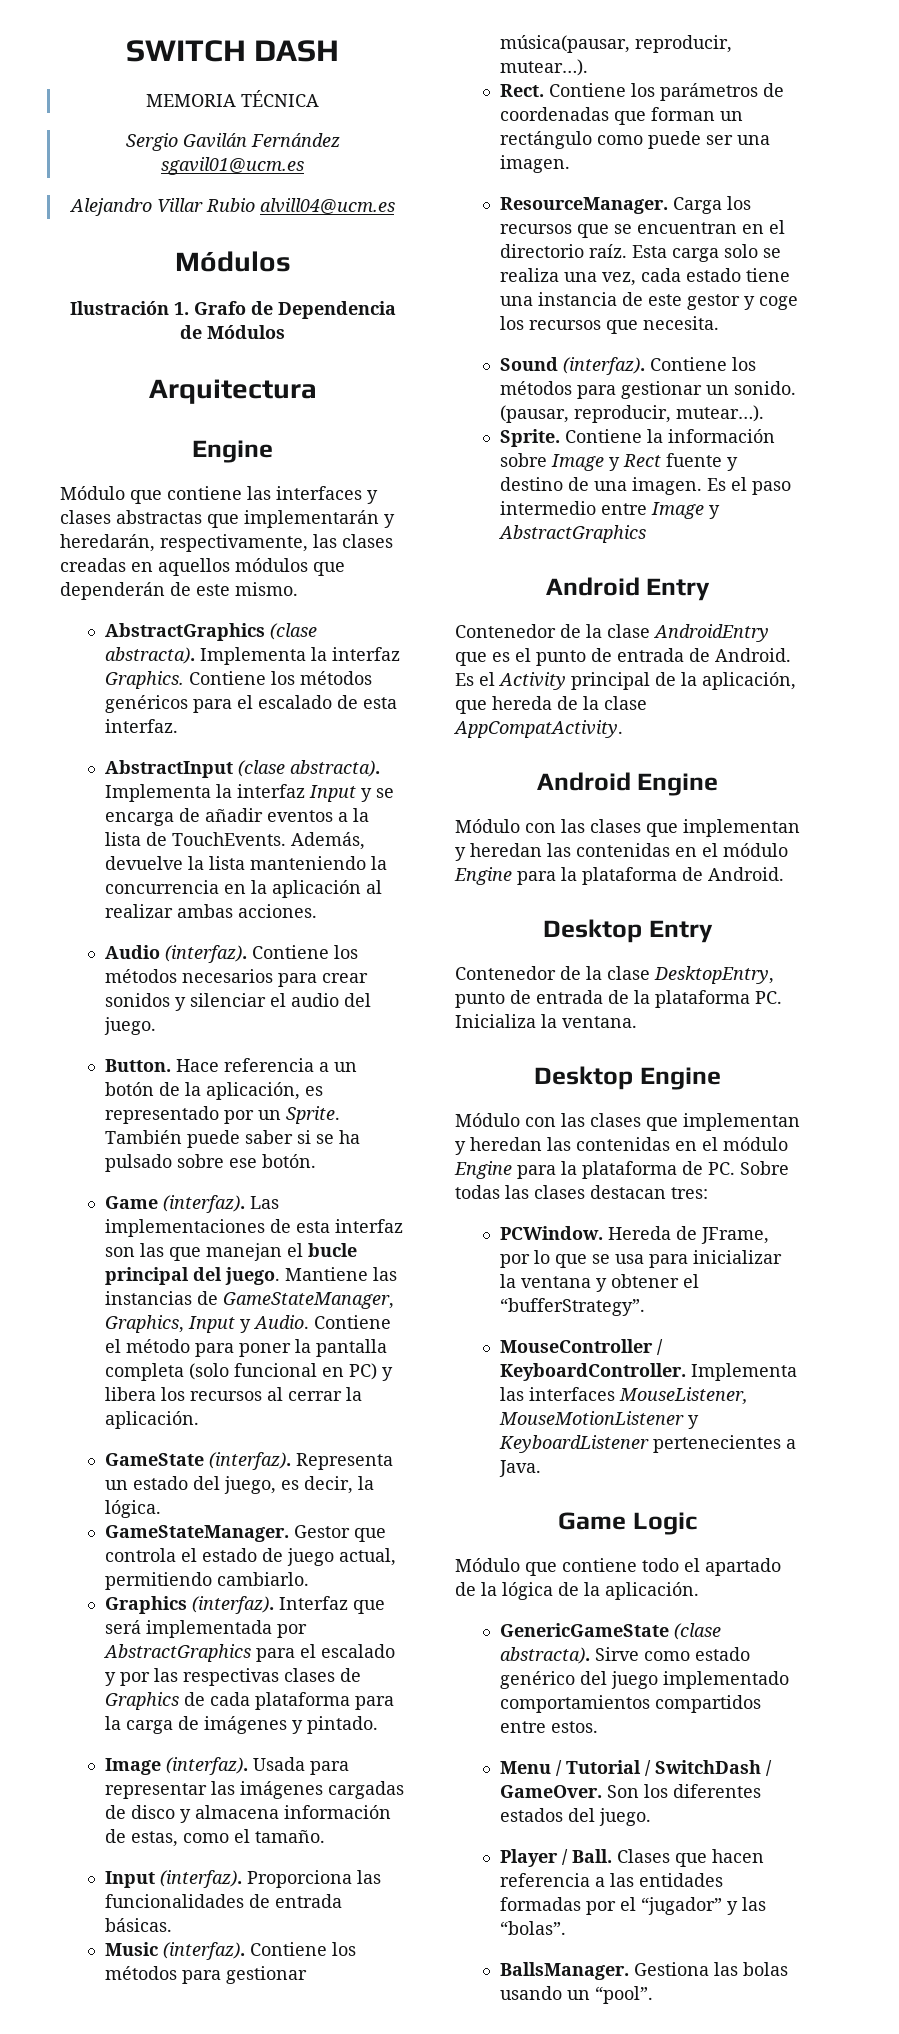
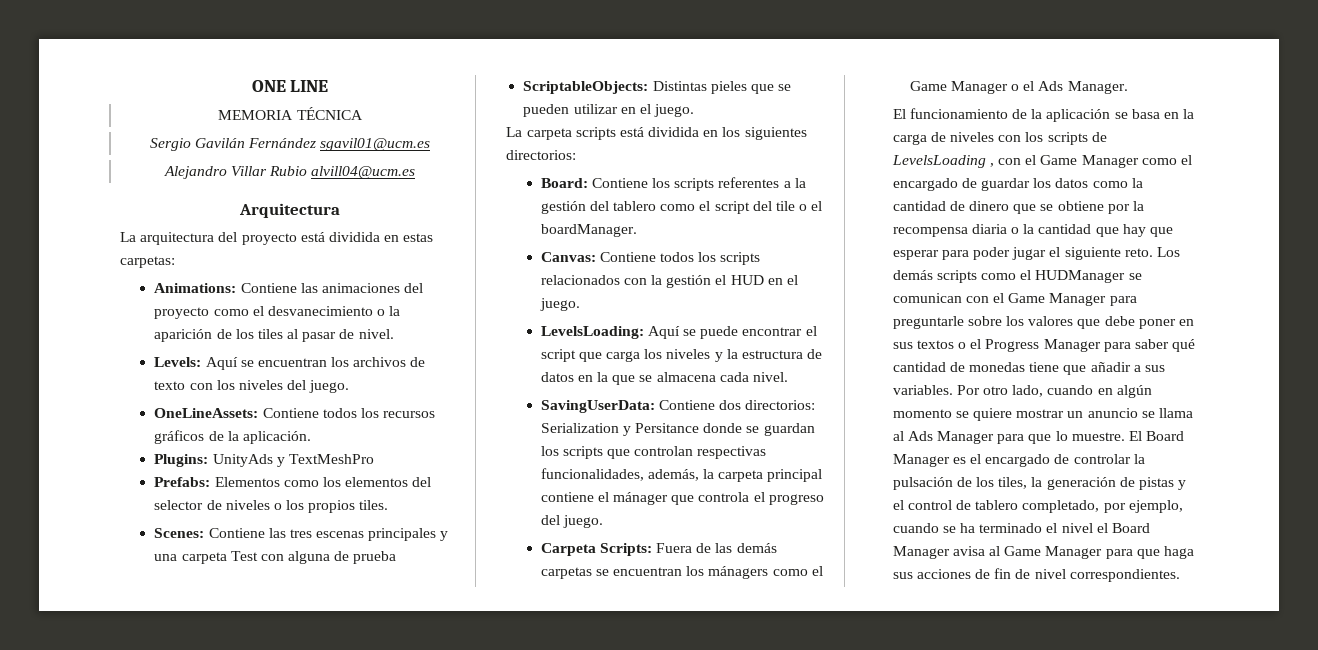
- SWITCH DASH
+ ONE LINE
  Alejandro Villar Rubio alvill04@ucm.es
- Módulos
- Ilustración 1. Grafo de Dependencia de Módulos
  Arquitectura
- Engine
- Módulo que contiene las interfaces y clases abstractas que implementarán y heredarán, respectivamente, las clases creadas en aquellos módulos que dependerán de este mismo.
- AbstractGraphics (clase abstracta). Implementa la interfaz Graphics. Contiene los métodos genéricos para el escalado de esta interfaz.
- AbstractInput (clase abstracta). Implementa la interfaz Input y se encarga de añadir eventos a la lista de TouchEvents. Además, devuelve la lista manteniendo la concurrencia en la aplicación al realizar ambas acciones.
- Audio (interfaz). Contiene los métodos necesarios para crear sonidos y silenciar el audio del juego.
- Button. Hace referencia a un botón de la aplicación, es representado por un Sprite. También puede saber si se ha pulsado sobre ese botón.
- Game (interfaz). Las implementaciones de esta interfaz son las que manejan el bucle principal del juego. Mantiene las instancias de GameStateManager, Graphics, Input y Audio. Contiene el método para poner la pantalla completa (solo funcional en PC) y libera los recursos al cerrar la aplicación.
- GameState (interfaz). Representa un estado del juego, es decir, la lógica.
- GameStateManager. Gestor que controla el estado de juego actual, permitiendo cambiarlo.
- Graphics (interfaz). Interfaz que será implementada por AbstractGraphics para el escalado y por las respectivas clases de Graphics de cada plataforma para la carga de imágenes y pintado.
- Image (interfaz). Usada para representar las imágenes cargadas de disco y almacena información de estas, como el tamaño.
- Input (interfaz). Proporciona las funcionalidades de entrada básicas.
- Music (interfaz). Contiene los métodos para gestionar música(pausar, reproducir, mutear…).
- Rect. Contiene los parámetros de coordenadas que forman un rectángulo como puede ser una imagen.
- ResourceManager. Carga los recursos que se encuentran en el directorio raíz. Esta carga solo se realiza una vez, cada estado tiene una instancia de este gestor y coge los recursos que necesita.
- Sound (interfaz). Contiene los métodos para gestionar un sonido. (pausar, reproducir, mutear…).
- Sprite. Contiene la información sobre Image y Rect fuente y destino de una imagen. Es el paso intermedio entre Image y AbstractGraphics
- Android Entry
- Contenedor de la clase AndroidEntry que es el punto de entrada de Android. Es el Activity principal de la aplicación, que hereda de la clase AppCompatActivity.
- Android Engine
- Módulo con las clases que implementan y heredan las contenidas en el módulo Engine para la plataforma de Android.
- Desktop Entry
- Contenedor de la clase DesktopEntry, punto de entrada de la plataforma PC. Inicializa la ventana.
- Desktop Engine
- Módulo con las clases que implementan y heredan las contenidas en el módulo Engine para la plataforma de PC. Sobre todas las clases destacan tres:
- PCWindow. Hereda de JFrame, por lo que se usa para inicializar la ventana y obtener el “bufferStrategy”.
- MouseController / KeyboardController. Implementa las interfaces MouseListener, MouseMotionListener y KeyboardListener pertenecientes a Java.
- Game Logic
- Módulo que contiene todo el apartado de la lógica de la aplicación.
- GenericGameState (clase abstracta). Sirve como estado genérico del juego implementado comportamientos compartidos entre estos.
- Menu / Tutorial / SwitchDash / GameOver. Son los diferentes estados del juego.
- Player / Ball. Clases que hacen referencia a las entidades formadas por el “jugador” y las “bolas”.
- BallsManager. Gestiona las bolas usando un “pool”.
+ La arquitectura del proyecto está dividida en estas carpetas:
+ Animations: Contiene las animaciones del proyecto como el desvanecimiento o la aparición de los tiles al pasar de nivel.
+ Levels: Aquí se encuentran los archivos de texto con los niveles del juego.
+ OneLineAssets: Contiene todos los recursos gráficos de la aplicación.
+ Plugins: UnityAds y TextMeshPro
+ Prefabs: Elementos como los elementos del selector de niveles o los propios tiles.
+ Scenes: Contiene las tres escenas principales y una carpeta Test con alguna de prueba
+ ScriptableObjects: Distintas pieles que se pueden utilizar en el juego.
+ La carpeta scripts está dividida en los siguientes directorios:
+ Board: Contiene los scripts referentes a la gestión del tablero como el script del tile o el boardManager.
+ Canvas: Contiene todos los scripts relacionados con la gestión el HUD en el juego.
+ LevelsLoading: Aquí se puede encontrar el script que carga los niveles y la estructura de datos en la que se almacena cada nivel.
+ SavingUserData: Contiene dos directorios: Serialization y Persitance donde se guardan los scripts que controlan respectivas funcionalidades, además, la carpeta principal contiene el mánager que controla el progreso del juego.
+ Carpeta Scripts: Fuera de las demás carpetas se encuentran los mánagers como el Game Manager o el Ads Manager.
+ El funcionamiento de la aplicación se basa en la carga de niveles con los scripts de LevelsLoading , con el Game Manager como el encargado de guardar los datos como la cantidad de dinero que se obtiene por la recompensa diaria o la cantidad que hay que esperar para poder jugar el siguiente reto. Los demás scripts como el HUDManager se comunican con el Game Manager para preguntarle sobre los valores que debe poner en sus textos o el Progress Manager para saber qué cantidad de monedas tiene que añadir a sus variables. Por otro lado, cuando en algún momento se quiere mostrar un anuncio se llama al Ads Manager para que lo muestre. El Board Manager es el encargado de controlar la pulsación de los tiles, la generación de pistas y el control de tablero completado, por ejemplo, cuando se ha terminado el nivel el Board Manager avisa al Game Manager para que haga sus acciones de fin de nivel correspondientes.

